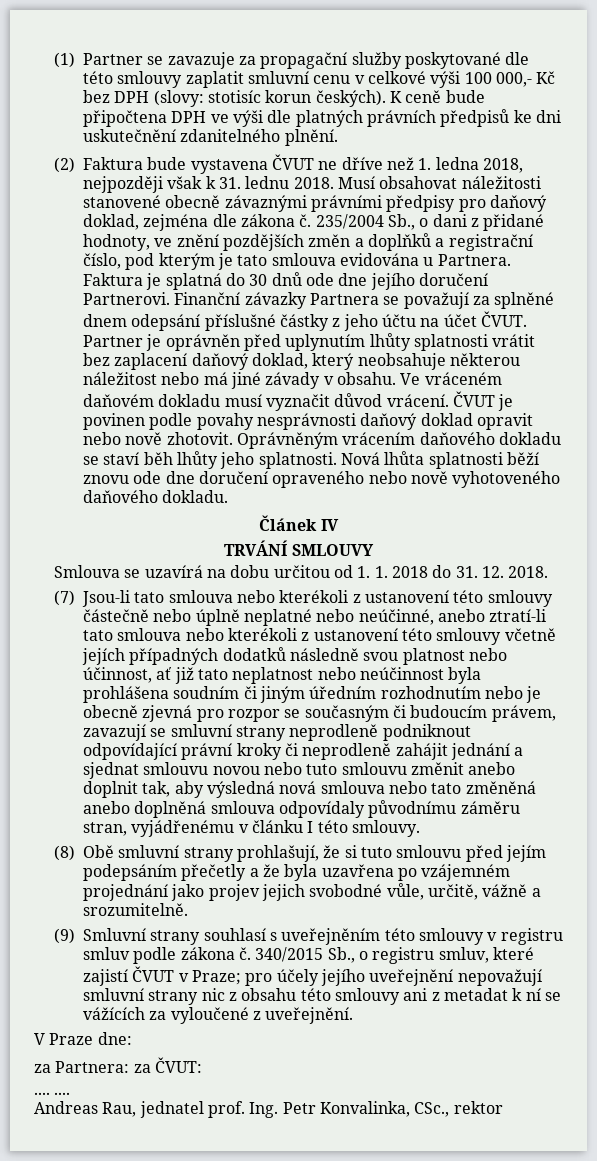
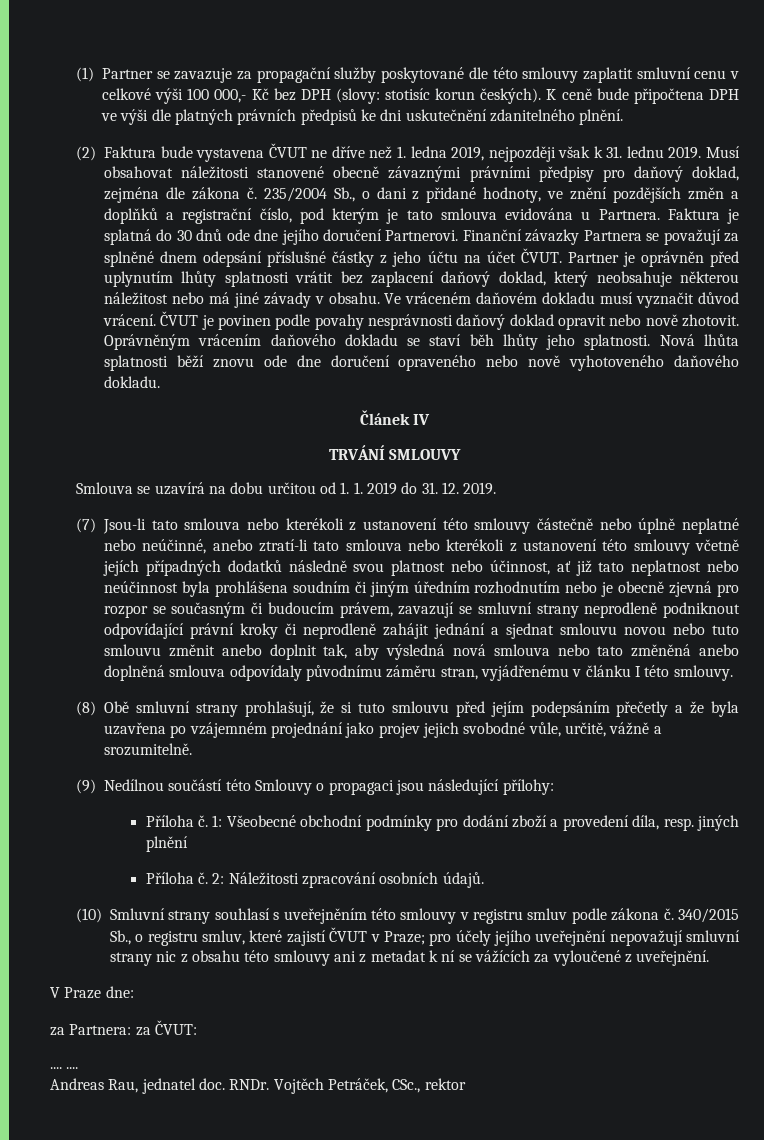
- (2) Faktura bude vystavena ČVUT ne dříve než 1. ledna 2018, nejpozději však k 31. lednu 2018.
+ (2) Faktura bude vystavena ČVUT ne dříve než 1. ledna 2019, nejpozději však k 31. lednu 2019.
- Smlouva se uzavírá na dobu určitou od 1. 1. 2018 do 31. 12. 2018.
+ Smlouva se uzavírá na dobu určitou od 1. 1. 2019 do 31. 12. 2019.
- (9) Smluvní strany souhlasí s uveřejněním této smlouvy v registru smluv podle zákona č.
+ (9) Nedílnou součástí této Smlouvy o propagaci jsou následující přílohy:
+ Příloha č. 1: Všeobecné obchodní podmínky pro dodání zboží a provedení díla, resp. jiných plnění
+ Příloha č. 2: Náležitosti zpracování osobních údajů.
+ (10) Smluvní strany souhlasí s uveřejněním této smlouvy v registru smluv podle zákona č.
- Andreas Rau, jednatel prof. Ing. Petr Konvalinka, CSc., rektor
+ Andreas Rau, jednatel doc. RNDr. Vojtěch Petráček, CSc., rektor

